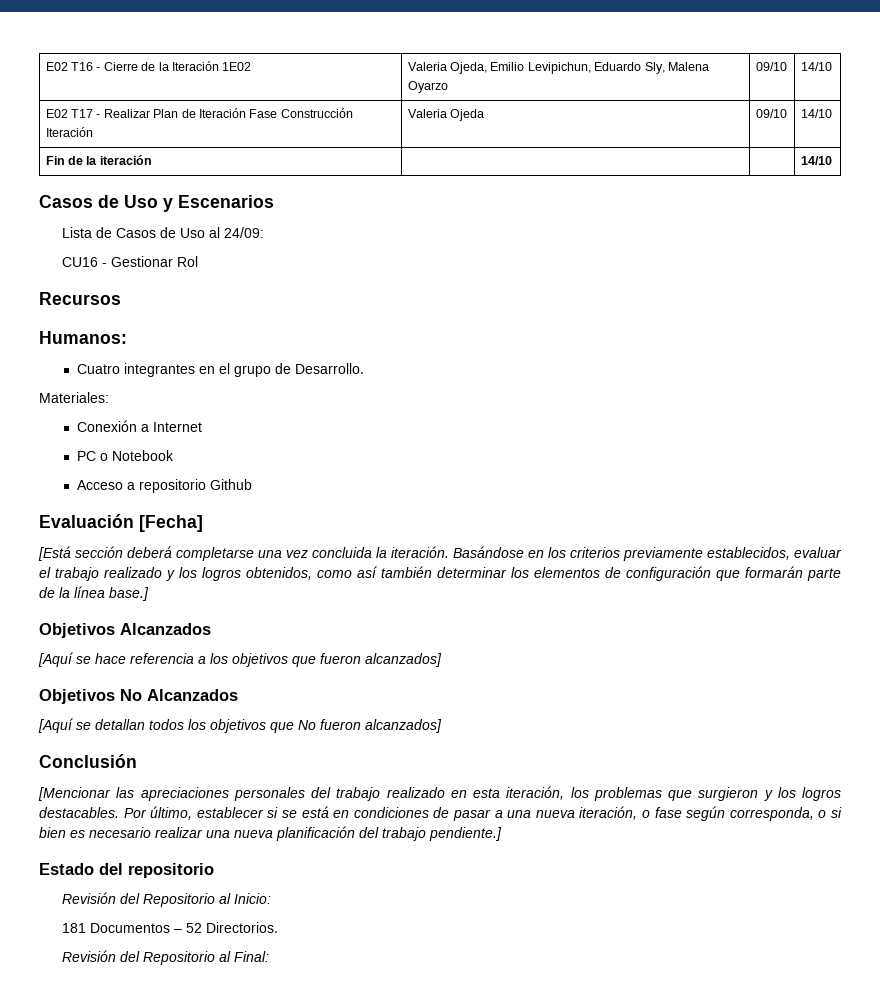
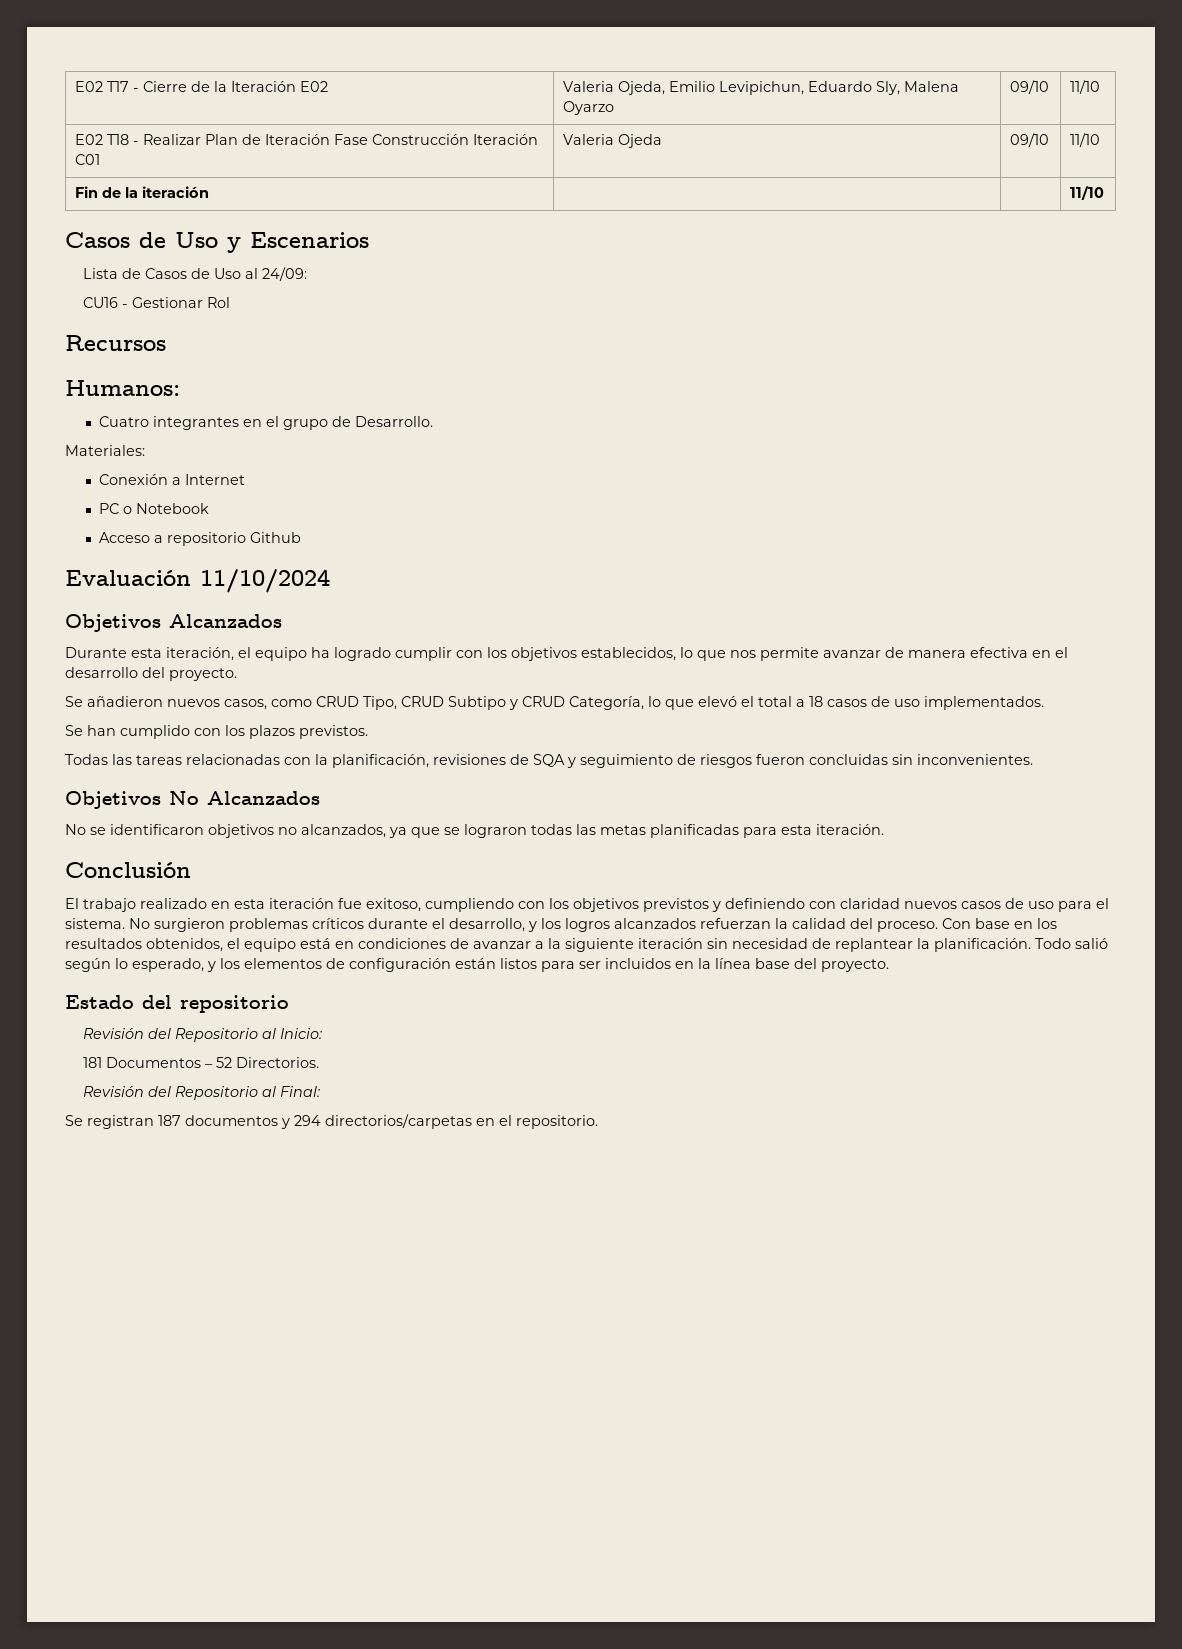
- E02 T16 - Cierre de la Iteración 1E02 | Valeria Ojeda, Emilio Levipichun, Eduardo Sly, Malena Oyarzo | 09/10 | 14/10
- E02 T17 - Realizar Plan de Iteración Fase Construcción Iteración | Valeria Ojeda | 09/10 | 14/10
+ E02 T17 - Cierre de la Iteración E02 | Valeria Ojeda, Emilio Levipichun, Eduardo Sly, Malena Oyarzo | 09/10 | 11/10
+ E02 T18 - Realizar Plan de Iteración Fase Construcción Iteración C01 | Valeria Ojeda | 09/10 | 11/10
- Fin de la iteración | | | 14/10
+ Fin de la iteración | | | 11/10
- Evaluación [Fecha]
- [Está sección deberá completarse una vez concluida la iteración. Basándose en los criterios previamente establecidos, evaluar el trabajo realizado y los logros obtenidos, como así también determinar los elementos de configuración que formarán parte de la línea base.]
+ Evaluación 11/10/2024
  Objetivos Alcanzados
- [Aquí se hace referencia a los objetivos que fueron alcanzados]
+ Durante esta iteración, el equipo ha logrado cumplir con los objetivos establecidos, lo que nos permite avanzar de manera efectiva en el desarrollo del proyecto.
+ Se añadieron nuevos casos, como CRUD Tipo, CRUD Subtipo y CRUD Categoría, lo que elevó el total a 18 casos de uso implementados.
+ Se han cumplido con los plazos previstos.
+ Todas las tareas relacionadas con la planificación, revisiones de SQA y seguimiento de riesgos fueron concluidas sin inconvenientes.
  Objetivos No Alcanzados
- [Aquí se detallan todos los objetivos que No fueron alcanzados]
+ No se identificaron objetivos no alcanzados, ya que se lograron todas las metas planificadas para esta iteración.
  Conclusión
- [Mencionar las apreciaciones personales del trabajo realizado en esta iteración, los problemas que surgieron y los logros destacables. Por último, establecer si se está en condiciones de pasar a una nueva iteración, o fase según corresponda, o si bien es necesario realizar una nueva planificación del trabajo pendiente.]
+ El trabajo realizado en esta iteración fue exitoso, cumpliendo con los objetivos previstos y definiendo con claridad nuevos casos de uso para el sistema. No surgieron problemas críticos durante el desarrollo, y los logros alcanzados refuerzan la calidad del proceso. Con base en los resultados obtenidos, el equipo está en condiciones de avanzar a la siguiente iteración sin necesidad de replantear la planificación. Todo salió según lo esperado, y los elementos de configuración están listos para ser incluidos en la línea base del proyecto.
+ Se registran 187 documentos y 294 directorios/carpetas en el repositorio.

